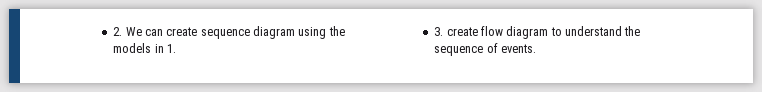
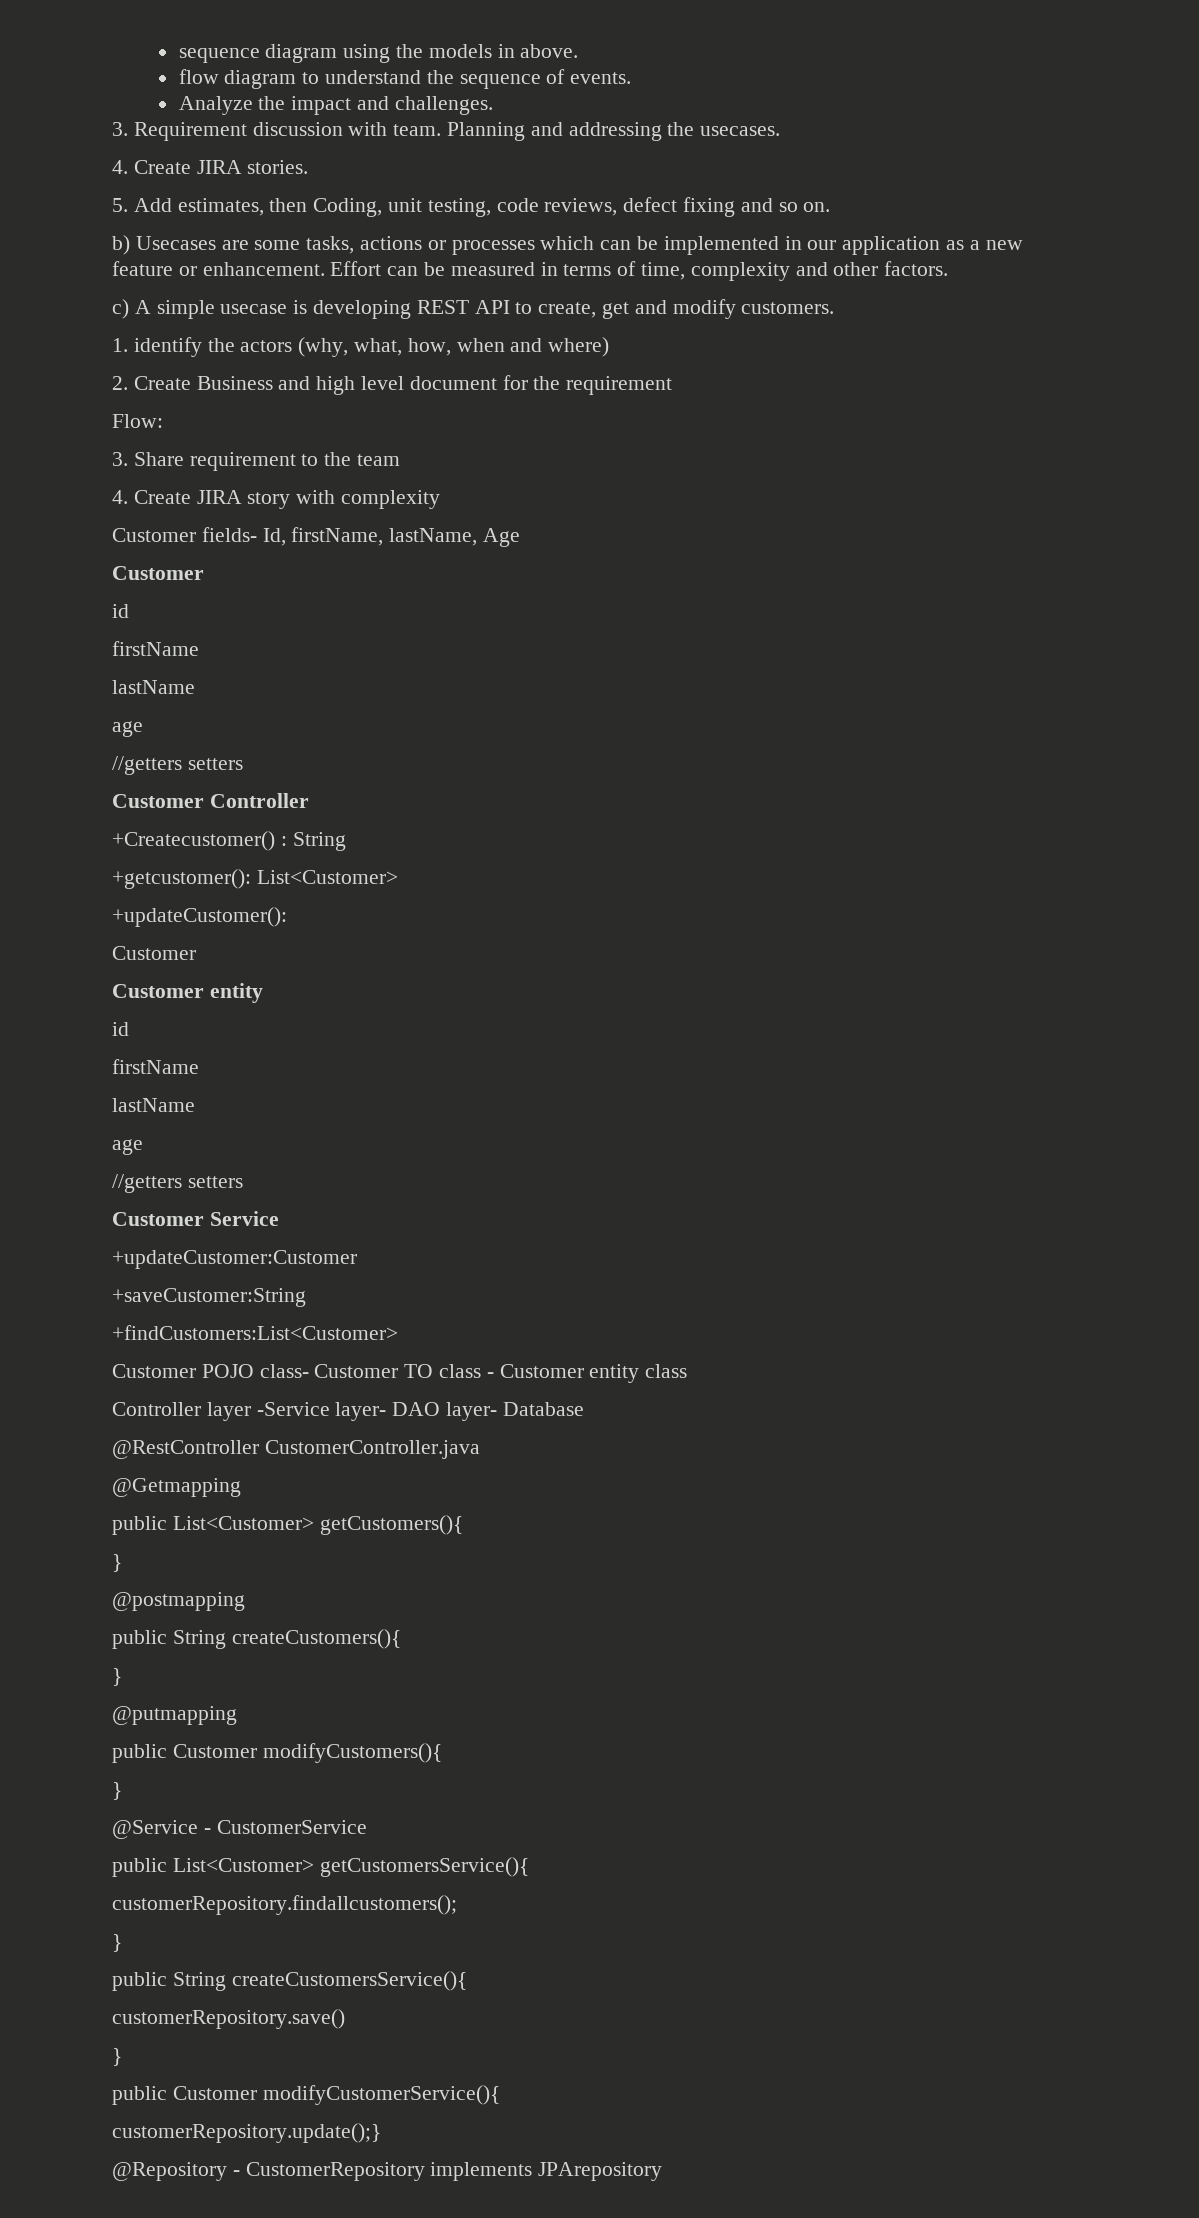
- 2. We can create sequence diagram using the models in 1.
- 3. create flow diagram to understand the sequence of events.
+ sequence diagram using the models in above.
+ flow diagram to understand the sequence of events.
+ Analyze the impact and challenges.
+ 3. Requirement discussion with team. Planning and addressing the usecases.
+ 4. Create JIRA stories.
+ 5. Add estimates, then Coding, unit testing, code reviews, defect fixing and so on.
+ b) Usecases are some tasks, actions or processes which can be implemented in our application as a new feature or enhancement. Effort can be measured in terms of time, complexity and other factors.
+ c) A simple usecase is developing REST API to create, get and modify customers.
+ 1. identify the actors (why, what, how, when and where)
+ 2. Create Business and high level document for the requirement
+ Flow:
+ 3. Share requirement to the team
+ 4. Create JIRA story with complexity
+ Customer fields- Id, firstName, lastName, Age
+ Customer
+ id
+ firstName
+ lastName
+ age
+ //getters setters
+ Customer Controller
+ +Createcustomer() : String
+ +getcustomer(): List<Customer>
+ +updateCustomer():
+ Customer
+ Customer entity
+ id
+ firstName
+ lastName
+ age
+ //getters setters
+ Customer Service
+ +updateCustomer:Customer
+ +saveCustomer:String
+ +findCustomers:List<Customer>
+ Customer POJO class- Customer TO class - Customer entity class
+ Controller layer -Service layer- DAO layer- Database
+ @RestController CustomerController.java
+ @Getmapping
+ public List<Customer> getCustomers(){
+ }
+ @postmapping
+ public String createCustomers(){
+ }
+ @putmapping
+ public Customer modifyCustomers(){
+ }
+ @Service - CustomerService
+ public List<Customer> getCustomersService(){
+ customerRepository.findallcustomers();
+ }
+ public String createCustomersService(){
+ customerRepository.save()
+ }
+ public Customer modifyCustomerService(){
+ customerRepository.update();}
+ @Repository - CustomerRepository implements JPArepository

